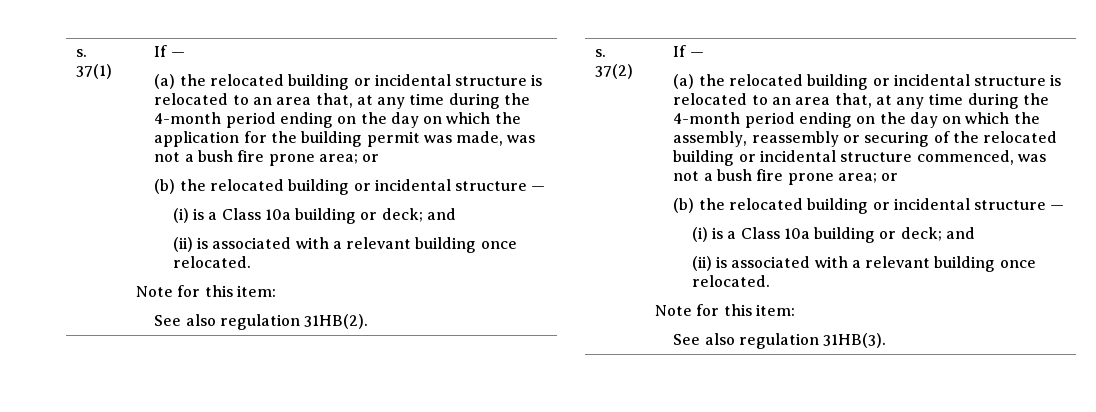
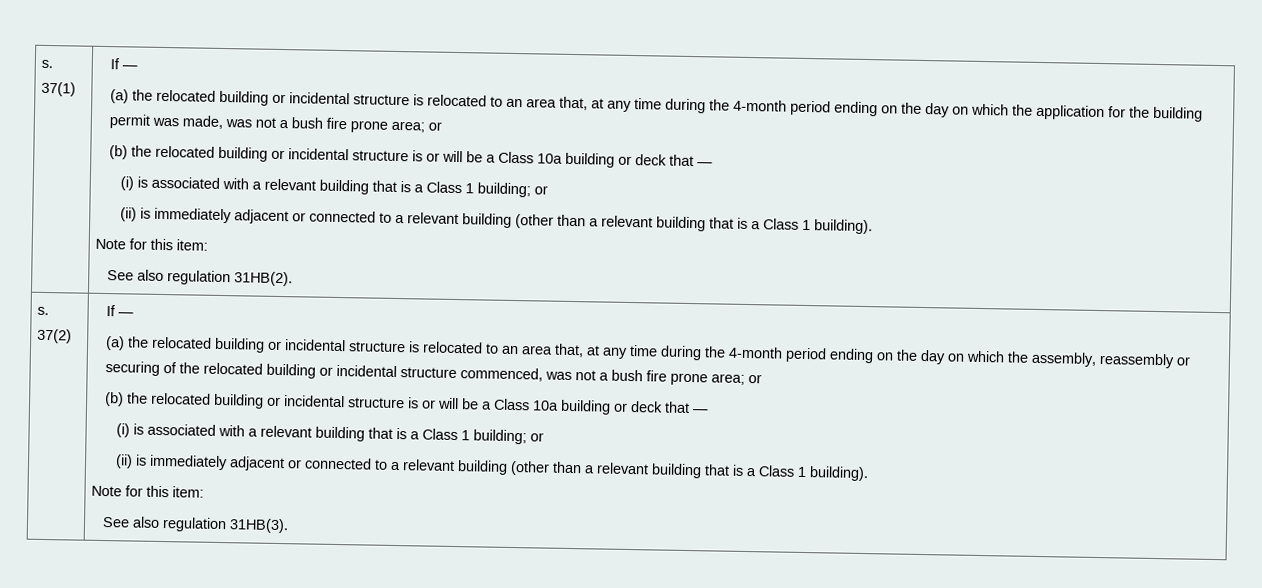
  (a) the relocated building or incidental structure is relocated to an area that, at any time during the 4-month period ending on the day on which the application for the building permit was made, was not a bush fire prone area; or
- (b) the relocated building or incidental structure —
- (i) is a Class 10a building or deck; and
- (ii) is associated with a relevant building once relocated.
+ (b) the relocated building or incidental structure is or will be a Class 10a building or deck that —
+ (i) is associated with a relevant building that is a Class 1 building; or
+ (ii) is immediately adjacent or connected to a relevant building (other than a relevant building that is a Class 1 building).
  (a) the relocated building or incidental structure is relocated to an area that, at any time during the 4-month period ending on the day on which the assembly, reassembly or securing of the relocated building or incidental structure commenced, was not a bush fire prone area; or
- (b) the relocated building or incidental structure —
- (i) is a Class 10a building or deck; and
- (ii) is associated with a relevant building once relocated.
+ (b) the relocated building or incidental structure is or will be a Class 10a building or deck that —
+ (i) is associated with a relevant building that is a Class 1 building; or
+ (ii) is immediately adjacent or connected to a relevant building (other than a relevant building that is a Class 1 building).

